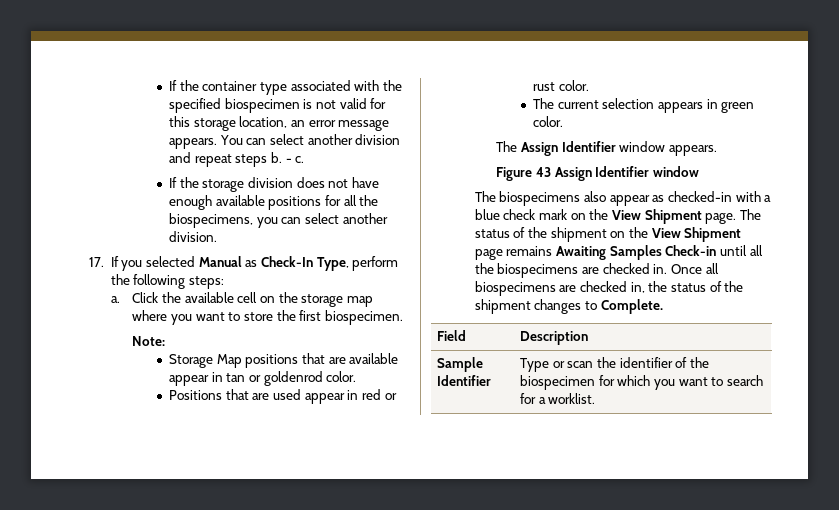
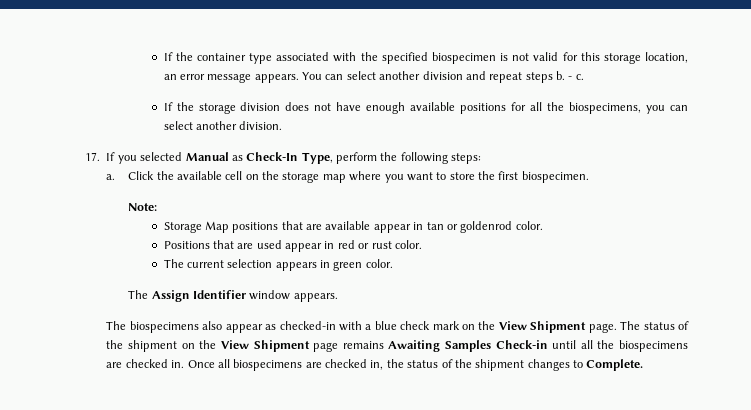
- Figure 43 Assign Identifier window
- Field | Description
- Sample Identifier | Type or scan the identifier of the biospecimen for which you want to search for a worklist.

